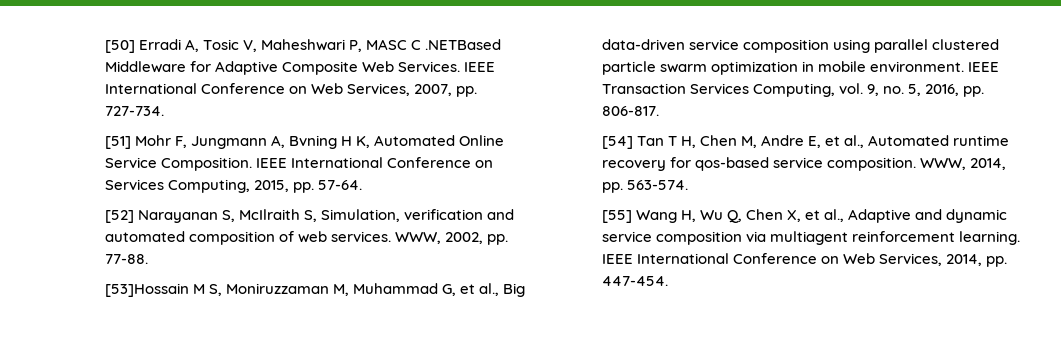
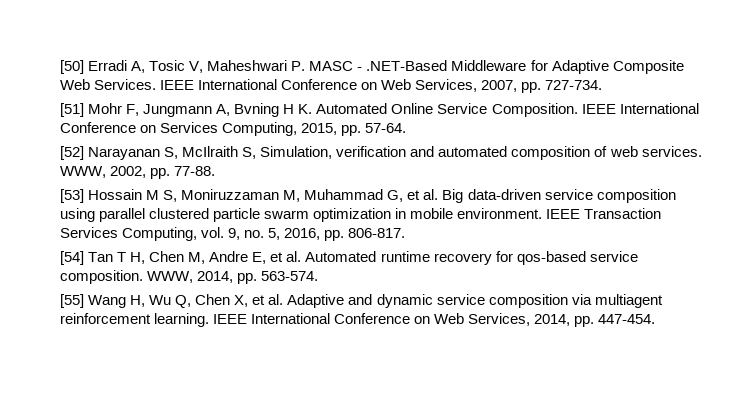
- [50] Erradi A, Tosic V, Maheshwari P, MASC C .NETBased Middleware for Adaptive Composite Web Services.
+ [50] Erradi A, Tosic V, Maheshwari P. MASC - .NET-Based Middleware for Adaptive Composite Web Services.
- [51] Mohr F, Jungmann A, Bvning H K, Automated Online Service Composition.
+ [51] Mohr F, Jungmann A, Bvning H K. Automated Online Service Composition.
- [53]Hossain M S, Moniruzzaman M, Muhammad G, et al., Big data-driven service composition using parallel clustered particle swarm optimization in mobile environment.
+ [53] Hossain M S, Moniruzzaman M, Muhammad G, et al. Big data-driven service composition using parallel clustered particle swarm optimization in mobile environment.
- [54] Tan T H, Chen M, Andre E, et al., Automated runtime recovery for qos-based service composition.
+ [54] Tan T H, Chen M, Andre E, et al. Automated runtime recovery for qos-based service composition.
- [55] Wang H, Wu Q, Chen X, et al., Adaptive and dynamic service composition via multiagent reinforcement learning.
+ [55] Wang H, Wu Q, Chen X, et al. Adaptive and dynamic service composition via multiagent reinforcement learning.

